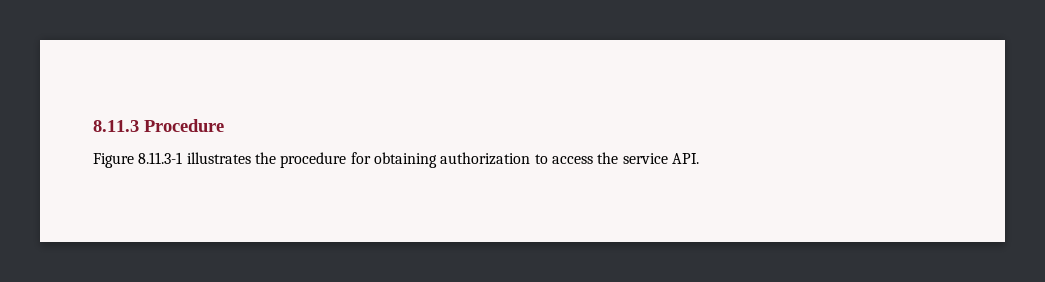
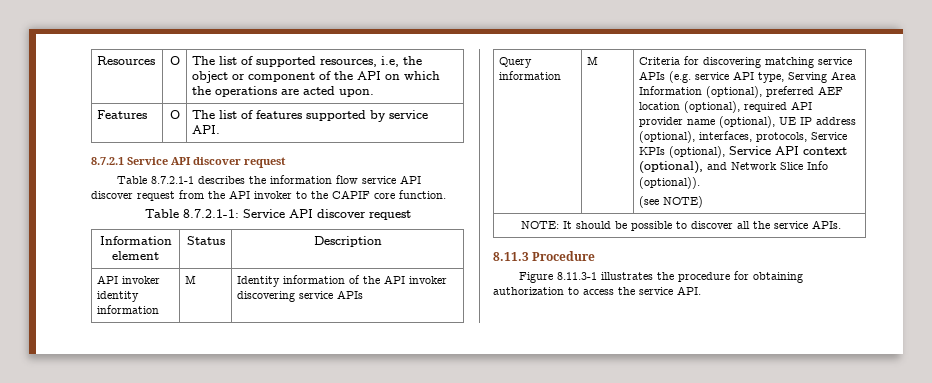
+ Resources | O | The list of supported resources, i.e, the object or component of the API on which the operations are acted upon.
+ Features | O | The list of features supported by service API.
+ 8.7.2.1 Service API discover request
+ Table 8.7.2.1-1 describes the information flow service API discover request from the API invoker to the CAPIF core function.
+ Table 8.7.2.1-1: Service API discover request
+ Information element | Status | Description
+ API invoker identity information | M | Identity information of the API invoker discovering service APIs
+ Query information | M | Criteria for discovering matching service APIs (e.g. service API type, Serving Area Information (optional), preferred AEF location (optional), required API provider name (optional), UE IP address (optional), interfaces, protocols, Service KPIs (optional), Service API context (optional), and Network Slice Info (optional)).
+ (see NOTE)
+ NOTE: It should be possible to discover all the service APIs.

